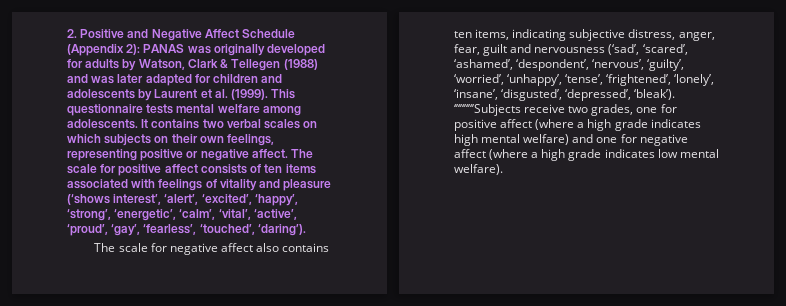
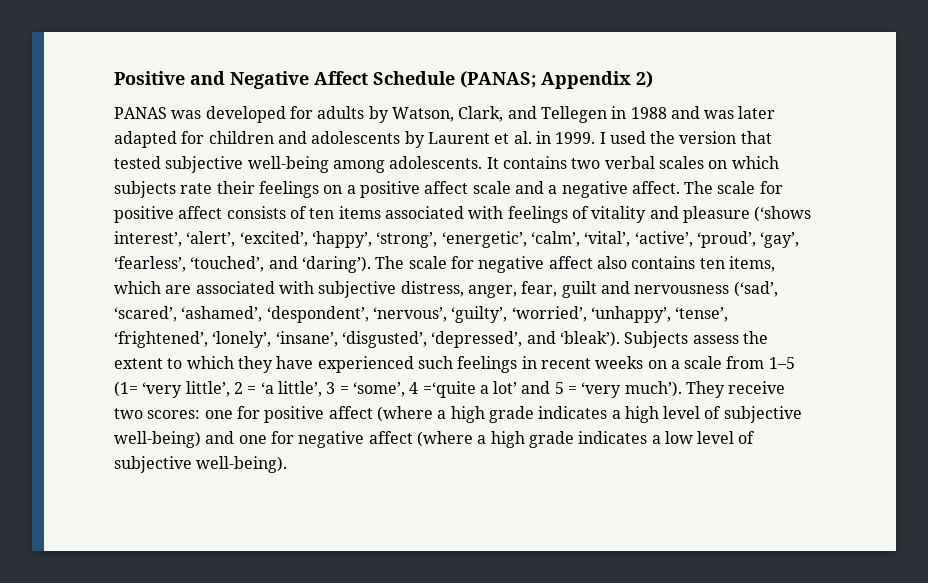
- 2. Positive and Negative Affect Schedule (Appendix 2): PANAS was originally developed for adults by Watson, Clark & Tellegen (1988) and was later adapted for children and adolescents by Laurent et al. (1999). This questionnaire tests mental welfare among adolescents.
+ Positive and Negative Affect Schedule (PANAS; Appendix 2)
+ PANAS was developed for adults by Watson, Clark, and Tellegen in 1988 and was later adapted for children and adolescents by Laurent et al. in 1999. I used the version that tested subjective well-being among adolescents.
- It contains two verbal scales on which subjects on their own feelings, representing positive or negative affect.
+ It contains two verbal scales on which subjects rate their feelings on a positive affect scale and a negative affect.
- The scale for positive affect consists of ten items associated with feelings of vitality and pleasure (‘shows interest’, ‘alert’, ‘excited’, ‘happy’, ‘strong’, ‘energetic’, ‘calm’, ‘vital’, ‘active’, ‘proud’, ‘gay’, ‘fearless’, ‘touched’, ‘daring’).
- The scale for negative affect also contains ten items, indicating subjective distress, anger, fear, guilt and nervousness (‘sad’, ‘scared’, ‘ashamed’, ‘despondent’, ‘nervous’, ‘guilty’, ‘worried’, ‘unhappy’, ‘tense’, ‘frightened’, ‘lonely’, ‘insane’, ‘disgusted’, ‘depressed’, ‘bleak’). ‘’‘’‘’‘’‘’Subjects receive two grades, one for positive affect (where a high grade indicates high mental welfare) and one for negative affect (where a high grade indicates low mental welfare).
+ The scale for positive affect consists of ten items associated with feelings of vitality and pleasure (‘shows interest’, ‘alert’, ‘excited’, ‘happy’, ‘strong’, ‘energetic’, ‘calm’, ‘vital’, ‘active’, ‘proud’, ‘gay’, ‘fearless’, ‘touched’, and ‘daring’). The scale for negative affect also contains ten items, which are associated with subjective distress, anger, fear, guilt and nervousness (‘sad’, ‘scared’, ‘ashamed’, ‘despondent’, ‘nervous’, ‘guilty’, ‘worried’, ‘unhappy’, ‘tense’, ‘frightened’, ‘lonely’, ‘insane’, ‘disgusted’, ‘depressed’, and ‘bleak’). Subjects assess the extent to which they have experienced such feelings in recent weeks on a scale from 1–5 (1= ‘very little’, 2 = ‘a little’, 3 = ‘some’, 4 =‘quite a lot’ and 5 = ‘very much’). They receive two scores: one for positive affect (where a high grade indicates a high level of subjective well-being) and one for negative affect (where a high grade indicates a low level of subjective well-being).

